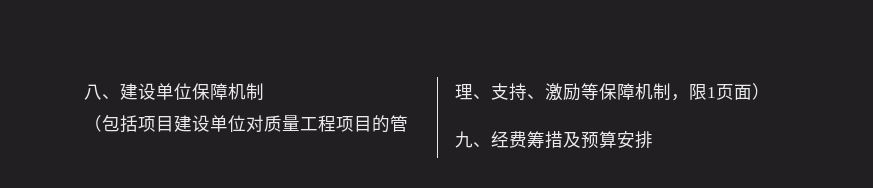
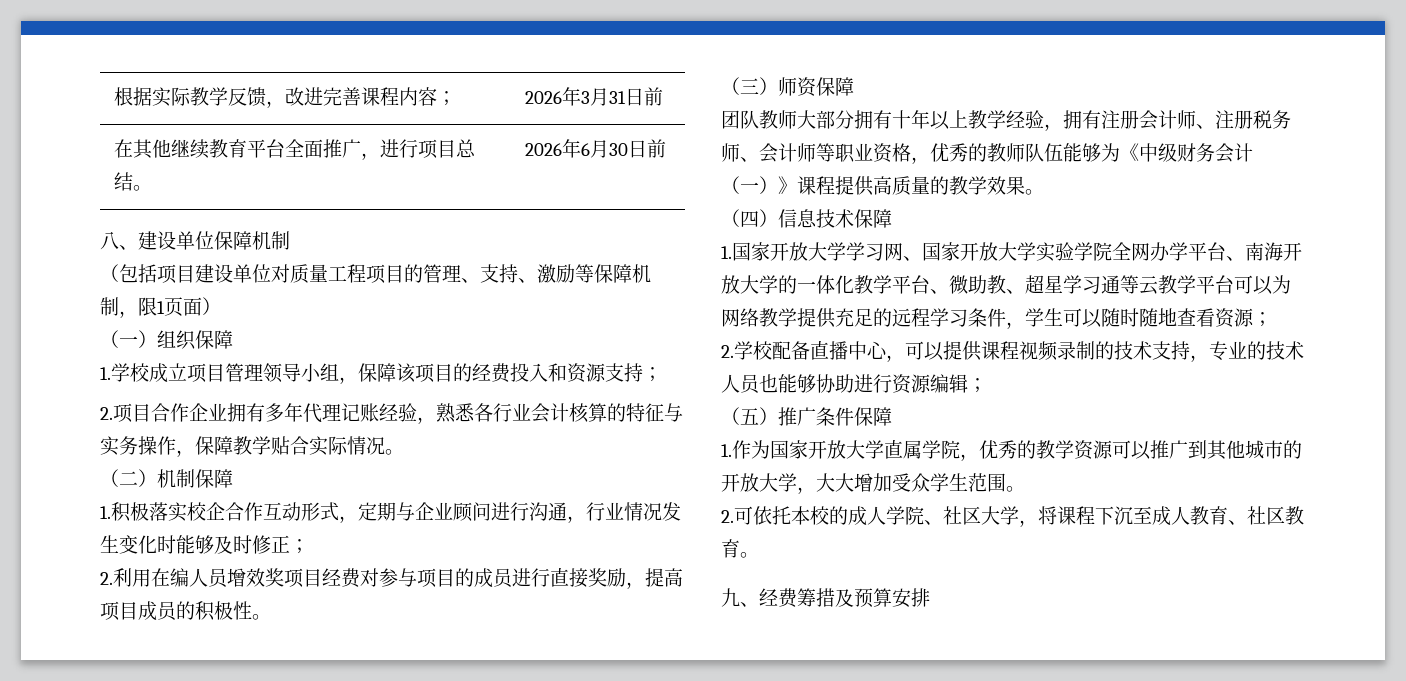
+ 根据实际教学反馈，改进完善课程内容； | 2026年3月31日前
+ 在其他继续教育平台全面推广，进行项目总结。 | 2026年6月30日前
+ （一）组织保障
+ 1.学校成立项目管理领导小组，保障该项目的经费投入和资源支持；
+ 2.项目合作企业拥有多年代理记账经验，熟悉各行业会计核算的特征与实务操作，保障教学贴合实际情况。
+ （二）机制保障
+ 1.积极落实校企合作互动形式，定期与企业顾问进行沟通，行业情况发生变化时能够及时修正；
+ 2.利用在编人员增效奖项目经费对参与项目的成员进行直接奖励，提高项目成员的积极性。
+ （三）师资保障
+ 团队教师大部分拥有十年以上教学经验，拥有注册会计师、注册税务师、会计师等职业资格，优秀的教师队伍能够为《中级财务会计（一）》课程提供高质量的教学效果。
+ （四）信息技术保障
+ 1.国家开放大学学习网、国家开放大学实验学院全网办学平台、南海开放大学的一体化教学平台、微助教、超星学习通等云教学平台可以为网络教学提供充足的远程学习条件，学生可以随时随地查看资源；
+ 2.学校配备直播中心，可以提供课程视频录制的技术支持，专业的技术人员也能够协助进行资源编辑；
+ （五）推广条件保障
+ 1.作为国家开放大学直属学院，优秀的教学资源可以推广到其他城市的开放大学，大大增加受众学生范围。
+ 2.可依托本校的成人学院、社区大学，将课程下沉至成人教育、社区教育。

